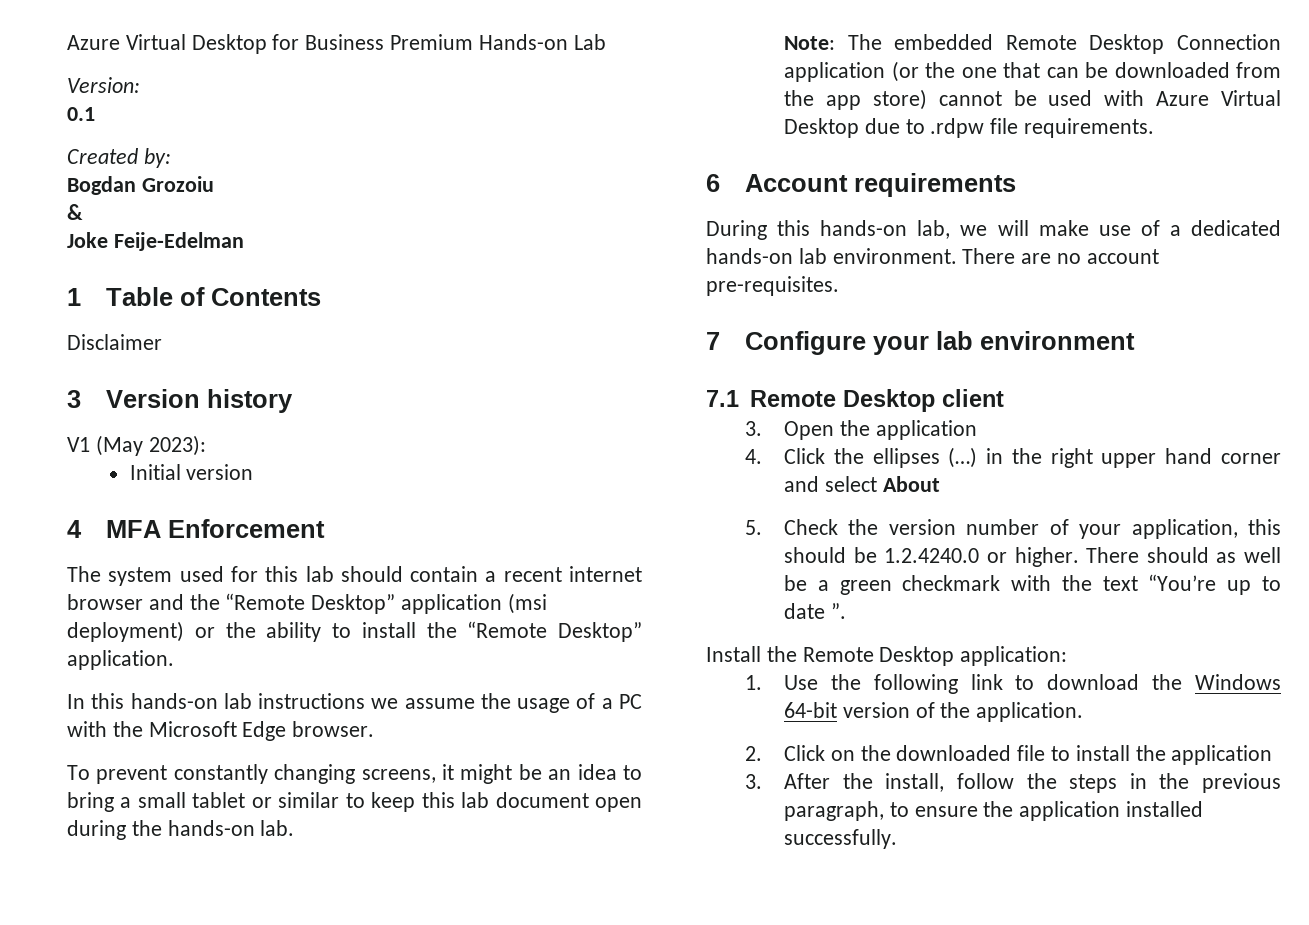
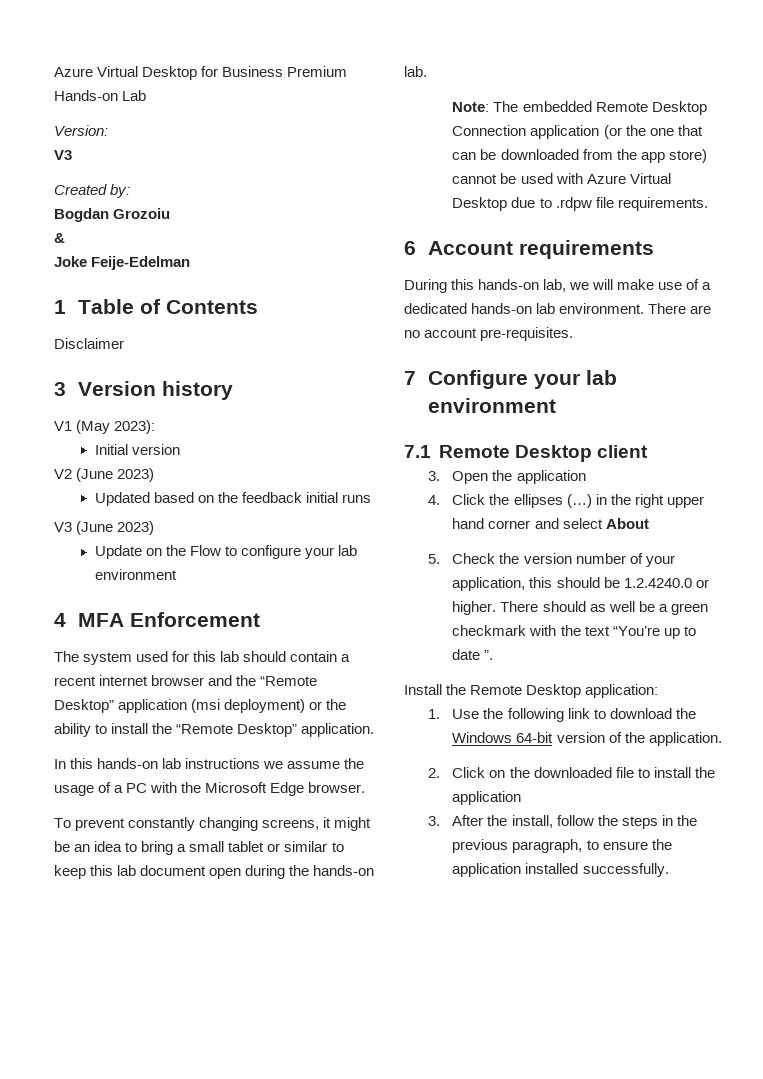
  Version:
- 0.1
+ V3
+ V2 (June 2023)
+ Updated based on the feedback initial runs
+ V3 (June 2023)
+ Update on the Flow to configure your lab environment

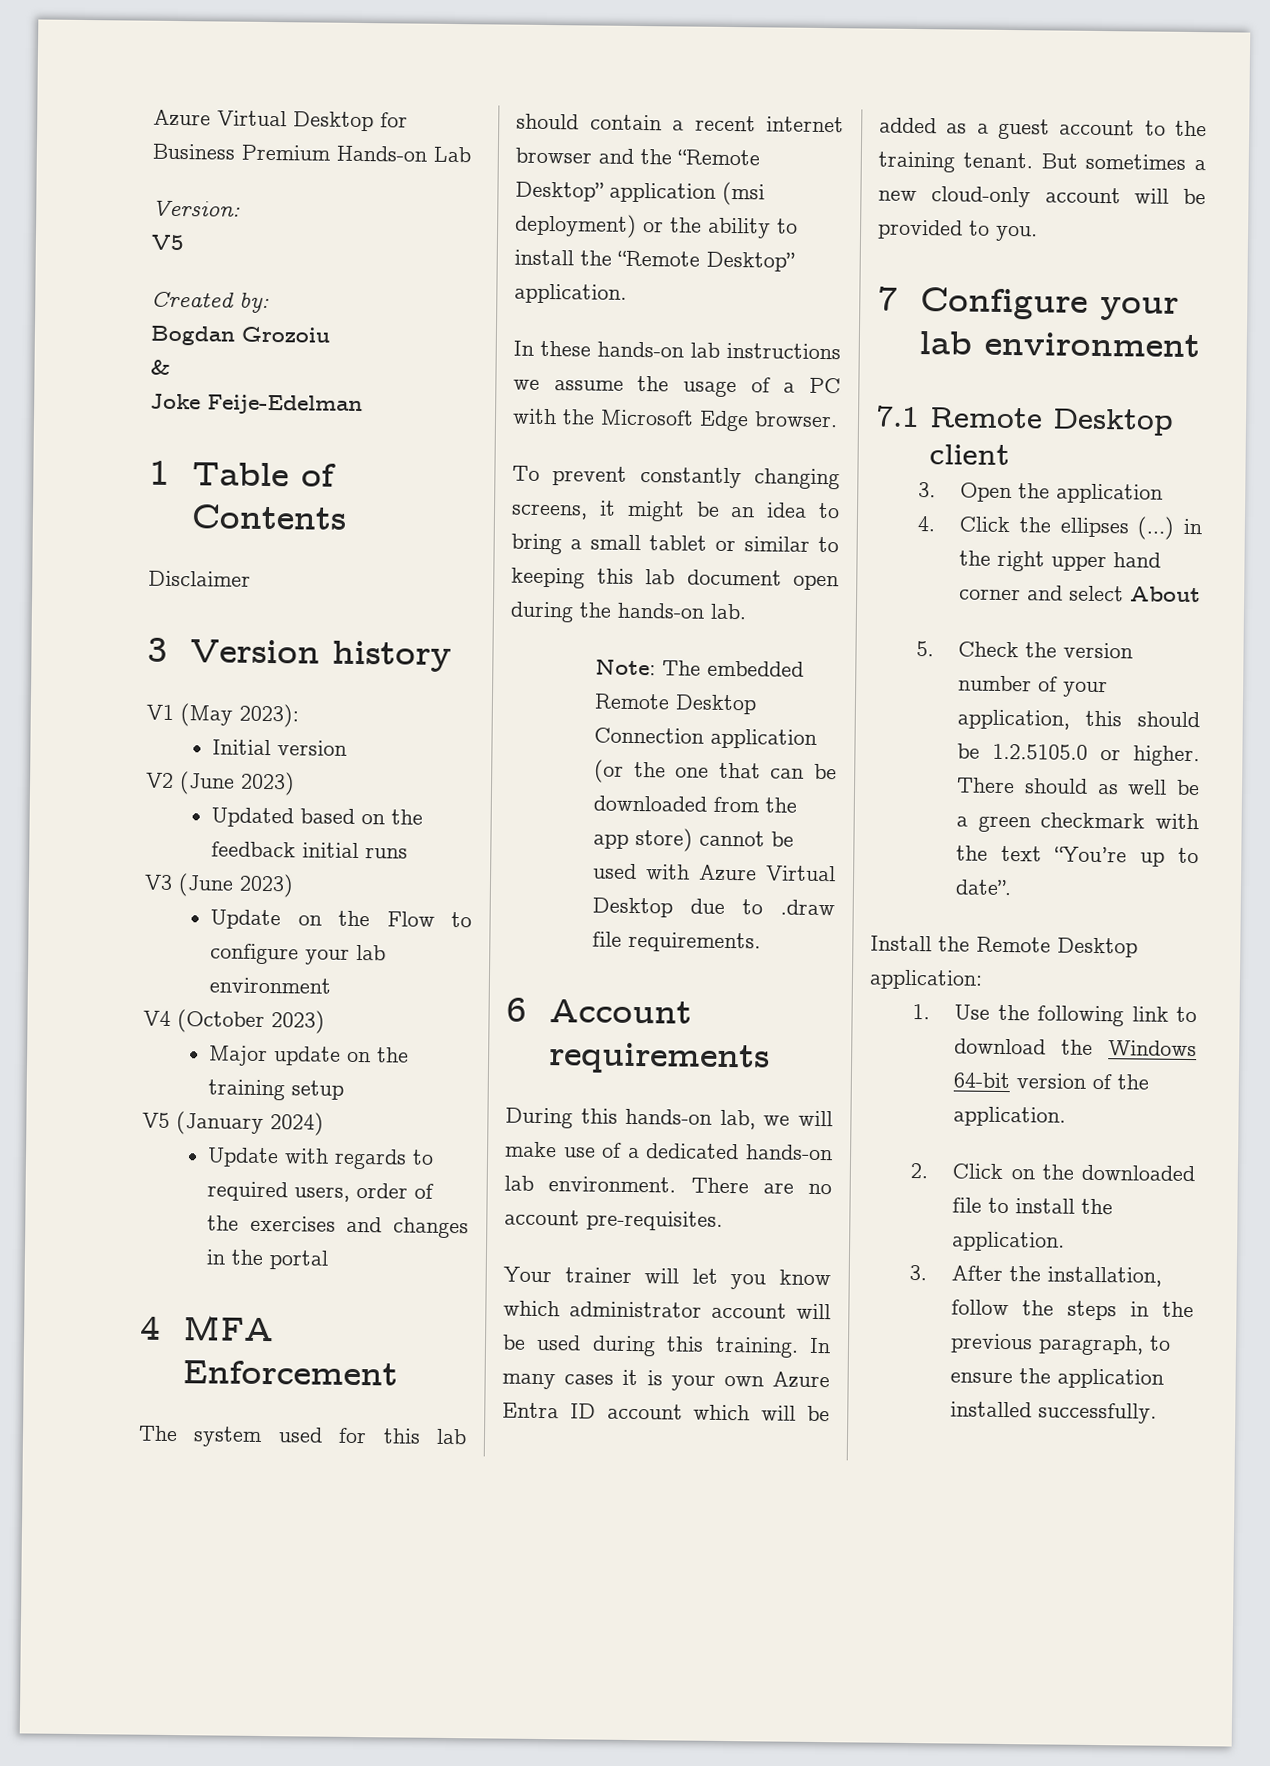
  Version:
- V3
+ V5
+ V4 (October 2023)
+ Major update on the training setup
+ V5 (January 2024)
+ Update with regards to required users, order of the exercises and changes in the portal
- In this hands-on lab instructions we assume the usage of a PC with the Microsoft Edge browser.
+ In these hands-on lab instructions we assume the usage of a PC with the Microsoft Edge browser.
- To prevent constantly changing screens, it might be an idea to bring a small tablet or similar to keep this lab document open during the hands-on lab.
+ To prevent constantly changing screens, it might be an idea to bring a small tablet or similar to keeping this lab document open during the hands-on lab.
- Note: The embedded Remote Desktop Connection application (or the one that can be downloaded from the app store) cannot be used with Azure Virtual Desktop due to .rdpw file requirements.
+ Note: The embedded Remote Desktop Connection application (or the one that can be downloaded from the app store) cannot be used with Azure Virtual Desktop due to .draw file requirements.
+ Your trainer will let you know which administrator account will be used during this training. In many cases it is your own Azure Entra ID account which will be added as a guest account to the training tenant. But sometimes a new cloud-only account will be provided to you.
- 5. Check the version number of your application, this should be 1.2.4240.0 or higher.
+ 5. Check the version number of your application, this should be 1.2.5105.0 or higher.
- There should as well be a green checkmark with the text “You’re up to date ”.
+ There should as well be a green checkmark with the text “You’re up to date”.
- 2. Click on the downloaded file to install the application
+ 2. Click on the downloaded file to install the application.
- 3. After the install, follow the steps in the previous paragraph, to ensure the application installed successfully.
+ 3. After the installation, follow the steps in the previous paragraph, to ensure the application installed successfully.

